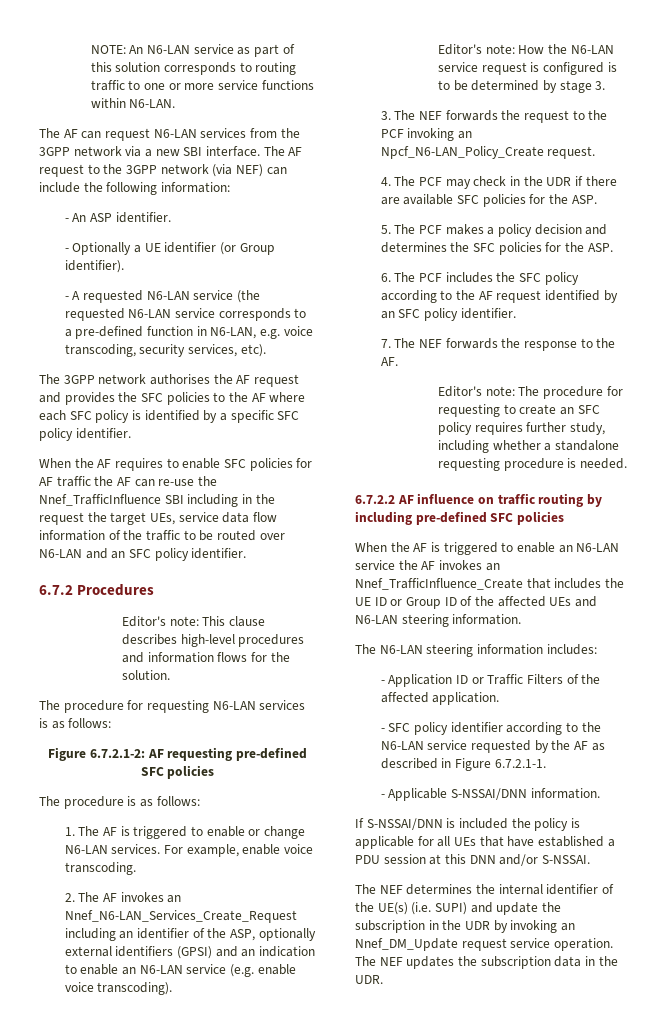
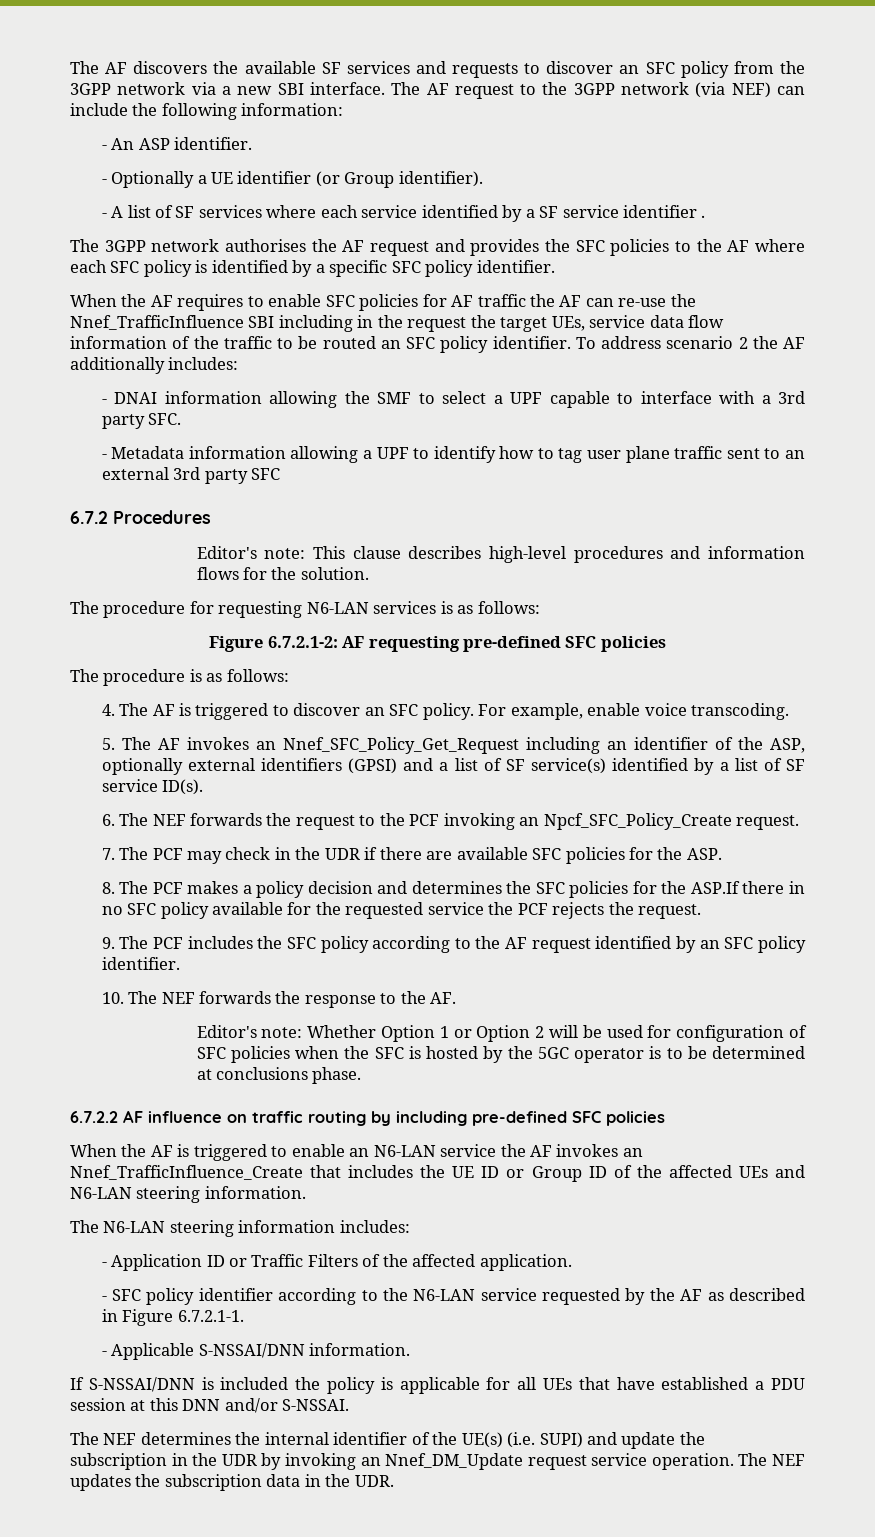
- NOTE: An N6-LAN service as part of this solution corresponds to routing traffic to one or more service functions within N6-LAN.
- The AF can request N6-LAN services from the 3GPP network via a new SBI interface.
+ The AF discovers the available SF services and requests to discover an SFC policy from the 3GPP network via a new SBI interface.
- - A requested N6-LAN service (the requested N6-LAN service corresponds to a pre-defined function in N6-LAN, e.g. voice transcoding, security services, etc).
+ - A list of SF services where each service identified by a SF service identifier .
- When the AF requires to enable SFC policies for AF traffic the AF can re-use the Nnef_TrafficInfluence SBI including in the request the target UEs, service data flow information of the traffic to be routed over N6-LAN and an SFC policy identifier.
+ When the AF requires to enable SFC policies for AF traffic the AF can re-use the Nnef_TrafficInfluence SBI including in the request the target UEs, service data flow information of the traffic to be routed an SFC policy identifier. To address scenario 2 the AF additionally includes:
+ - DNAI information allowing the SMF to select a UPF capable to interface with a 3rd party SFC.
+ - Metadata information allowing a UPF to identify how to tag user plane traffic sent to an external 3rd party SFC
- 1. The AF is triggered to enable or change N6-LAN services.
+ 4. The AF is triggered to discover an SFC policy.
- 2. The AF invokes an Nnef_N6-LAN_Services_Create_Request including an identifier of the ASP, optionally external identifiers (GPSI) and an indication to enable an N6-LAN service (e.g. enable voice transcoding).
- Editor's note: How the N6-LAN service request is configured is to be determined by stage 3.
- 3. The NEF forwards the request to the PCF invoking an Npcf_N6-LAN_Policy_Create request.
- 4. The PCF may check in the UDR if there are available SFC policies for the ASP.
+ 5. The AF invokes an Nnef_SFC_Policy_Get_Request including an identifier of the ASP, optionally external identifiers (GPSI) and a list of SF service(s) identified by a list of SF service ID(s).
+ 6. The NEF forwards the request to the PCF invoking an Npcf_SFC_Policy_Create request.
+ 7. The PCF may check in the UDR if there are available SFC policies for the ASP.
- 5. The PCF makes a policy decision and determines the SFC policies for the ASP.
- 6. The PCF includes the SFC policy according to the AF request identified by an SFC policy identifier.
+ 8. The PCF makes a policy decision and determines the SFC policies for the ASP.If there in no SFC policy available for the requested service the PCF rejects the request.
+ 9. The PCF includes the SFC policy according to the AF request identified by an SFC policy identifier.
- 7. The NEF forwards the response to the AF.
+ 10. The NEF forwards the response to the AF.
- Editor's note: The procedure for requesting to create an SFC policy requires further study, including whether a standalone requesting procedure is needed.
+ Editor's note: Whether Option 1 or Option 2 will be used for configuration of SFC policies when the SFC is hosted by the 5GC operator is to be determined at conclusions phase.

